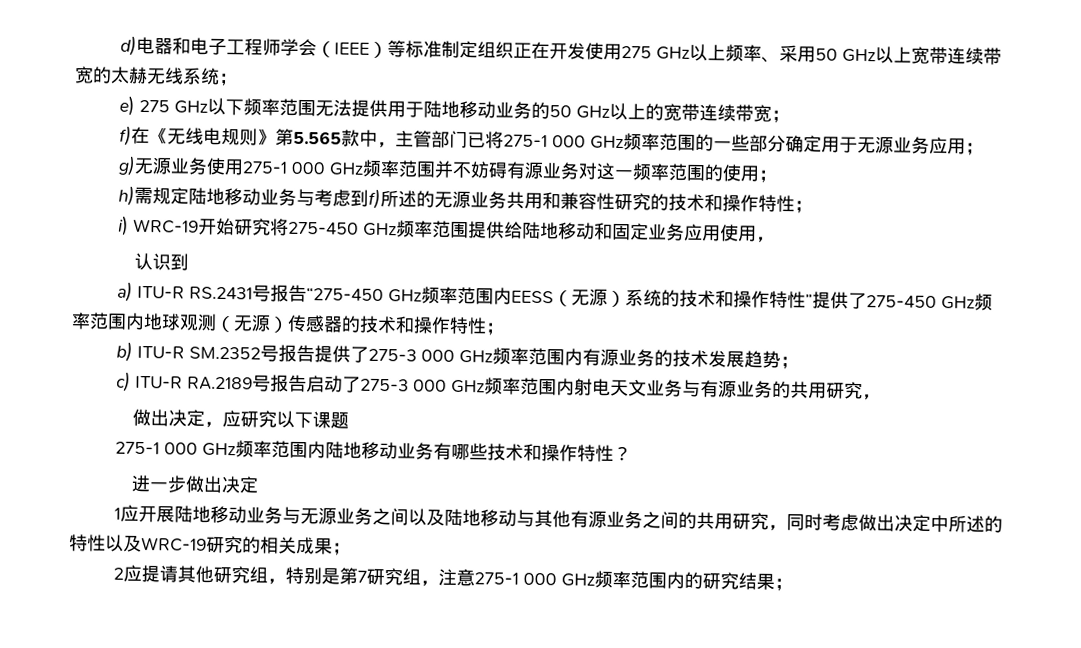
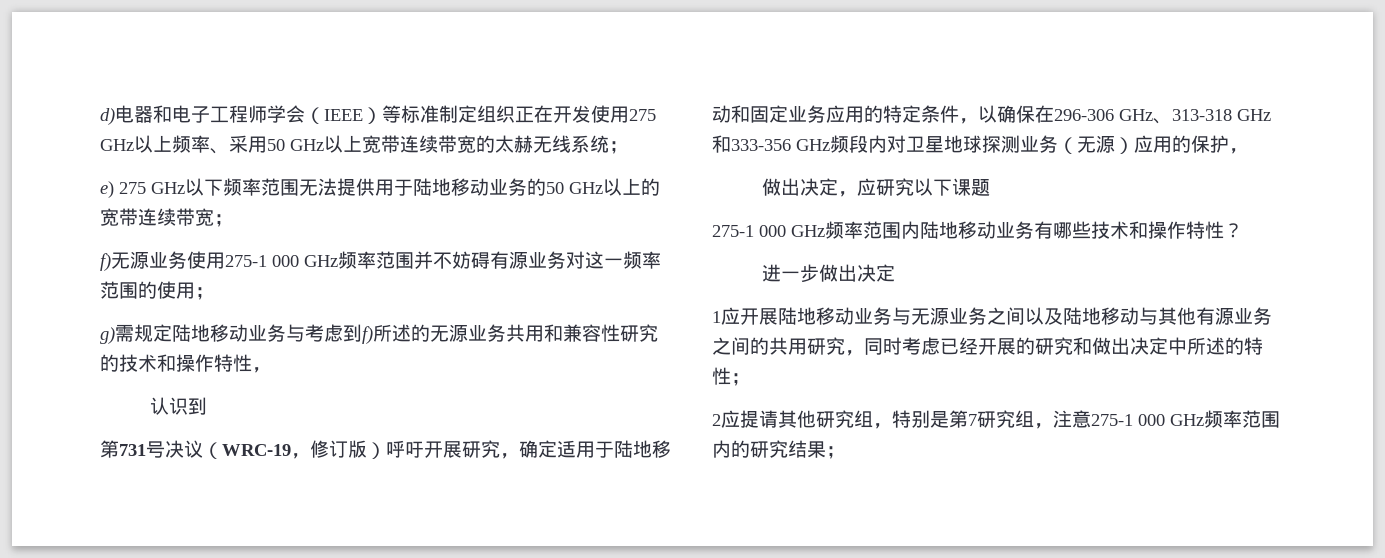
- f)在《无线电规则》第5.565款中，主管部门已将275-1 000 GHz频率范围的一些部分确定用于无源业务应用；
- g)无源业务使用275-1 000 GHz频率范围并不妨碍有源业务对这一频率范围的使用；
+ f)无源业务使用275-1 000 GHz频率范围并不妨碍有源业务对这一频率范围的使用；
- h)需规定陆地移动业务与考虑到f)所述的无源业务共用和兼容性研究的技术和操作特性；
- i) WRC-19开始研究将275-450 GHz频率范围提供给陆地移动和固定业务应用使用，
+ g)需规定陆地移动业务与考虑到f)所述的无源业务共用和兼容性研究的技术和操作特性，
  认识到
- a) ITU-R RS.2431号报告“275-450 GHz频率范围内EESS（无源）系统的技术和操作特性”提供了275-450 GHz频率范围内地球观测（无源）传感器的技术和操作特性；
- b) ITU-R SM.2352号报告提供了275-3 000 GHz频率范围内有源业务的技术发展趋势；
- c) ITU-R RA.2189号报告启动了275-3 000 GHz频率范围内射电天文业务与有源业务的共用研究，
+ 第731号决议（WRC-19，修订版）呼吁开展研究，确定适用于陆地移动和固定业务应用的特定条件，以确保在296-306 GHz、313-318 GHz和333-356 GHz频段内对卫星地球探测业务（无源）应用的保护，
- 1应开展陆地移动业务与无源业务之间以及陆地移动与其他有源业务之间的共用研究，同时考虑做出决定中所述的特性以及WRC-19研究的相关成果；
+ 1应开展陆地移动业务与无源业务之间以及陆地移动与其他有源业务之间的共用研究，同时考虑已经开展的研究和做出决定中所述的特性；

